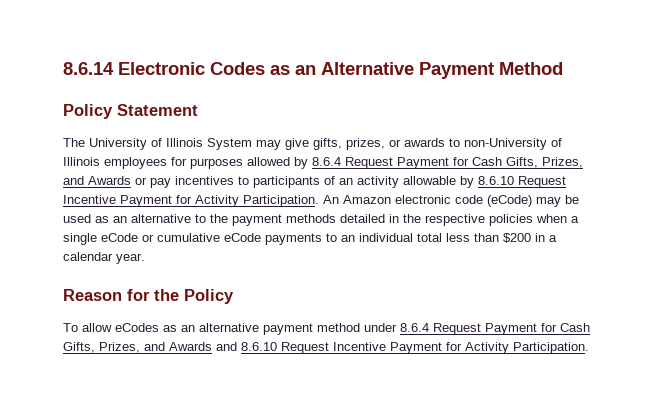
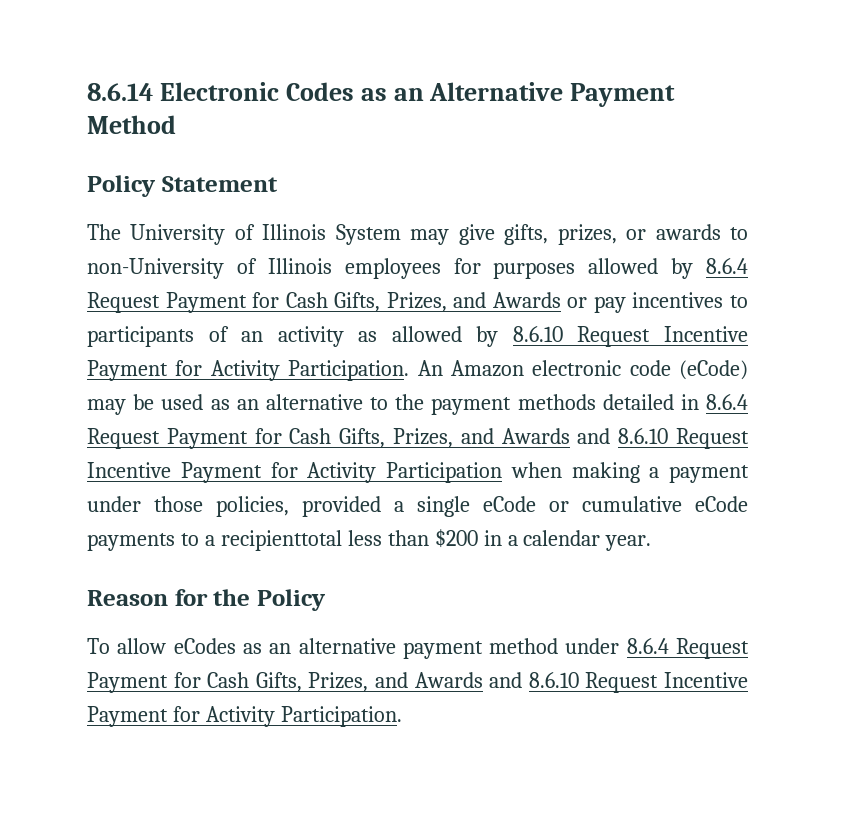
- The University of Illinois System may give gifts, prizes, or awards to non-University of Illinois employees for purposes allowed by 8.6.4 Request Payment for Cash Gifts, Prizes, and Awards or pay incentives to participants of an activity allowable by 8.6.10 Request Incentive Payment for Activity Participation.
+ The University of Illinois System may give gifts, prizes, or awards to non-University of Illinois employees for purposes allowed by 8.6.4 Request Payment for Cash Gifts, Prizes, and Awards or pay incentives to participants of an activity as allowed by 8.6.10 Request Incentive Payment for Activity Participation.
- An Amazon electronic code (eCode) may be used as an alternative to the payment methods detailed in the respective policies when a single eCode or cumulative eCode payments to an individual total less than $200 in a calendar year.
+ An Amazon electronic code (eCode) may be used as an alternative to the payment methods detailed in 8.6.4 Request Payment for Cash Gifts, Prizes, and Awards and 8.6.10 Request Incentive Payment for Activity Participation when making a payment under those policies, provided a single eCode or cumulative eCode payments to a recipienttotal less than $200 in a calendar year.

